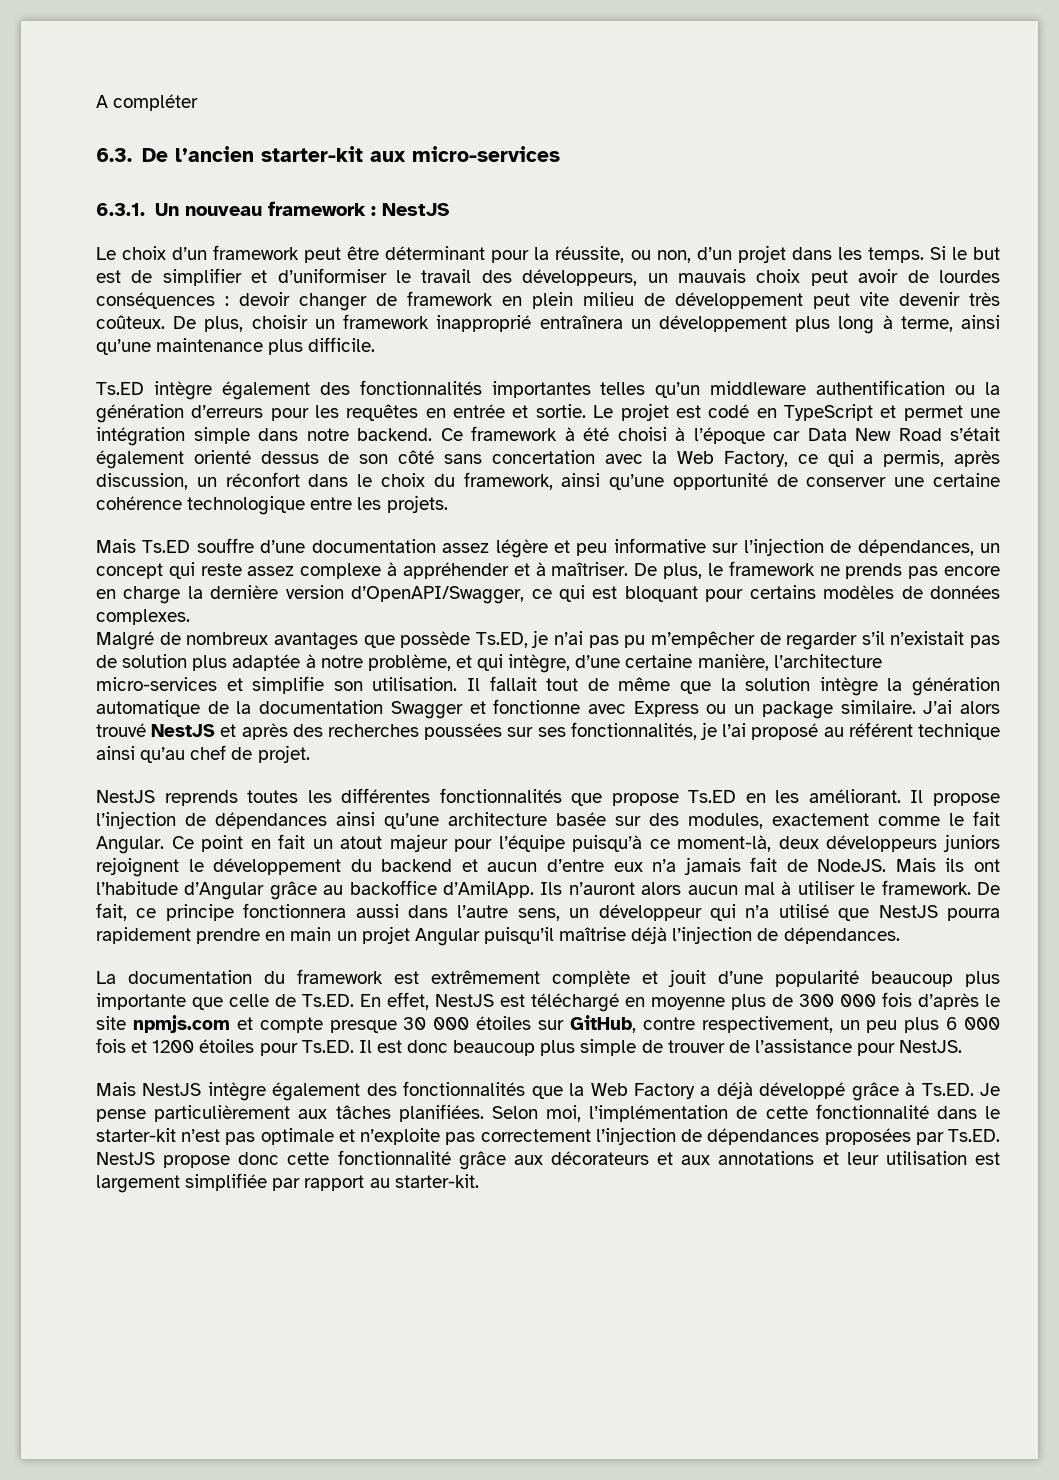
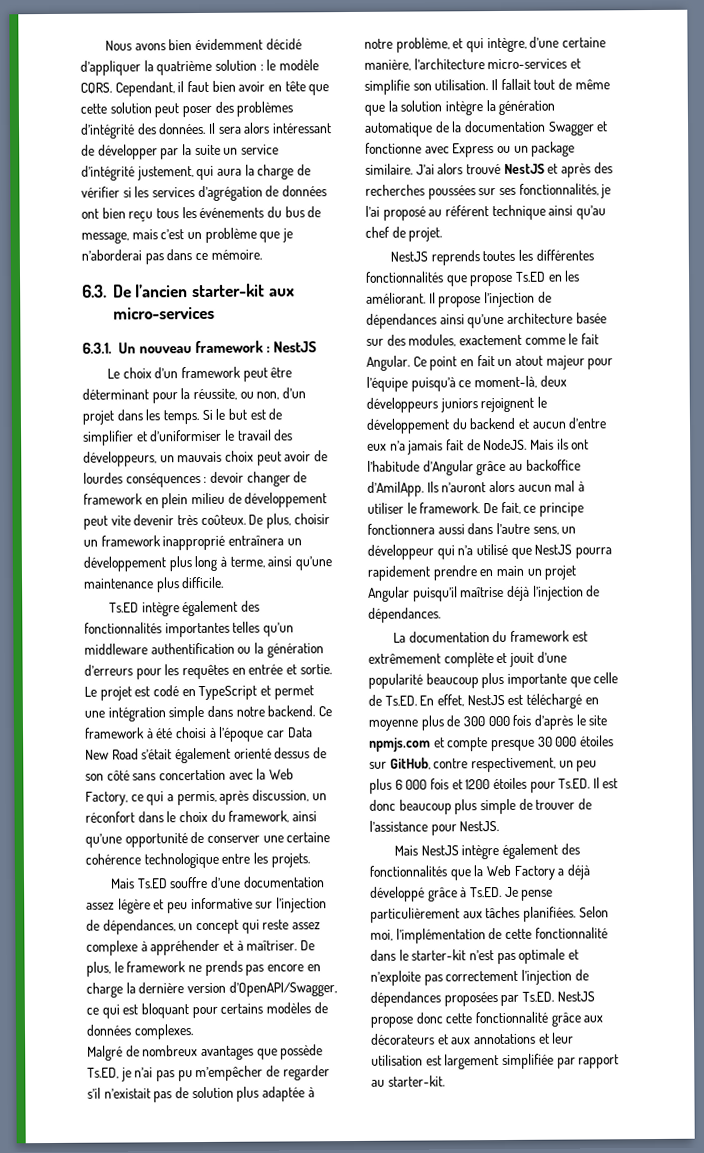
- A compléter
+ Nous avons bien évidemment décidé d’appliquer la quatrième solution : le modèle CQRS. Cependant, il faut bien avoir en tête que cette solution peut poser des problèmes d’intégrité des données. Il sera alors intéressant de développer par la suite un service d’intégrité justement, qui aura la charge de vérifier si les services d’agrégation de données ont bien reçu tous les événements du bus de message, mais c’est un problème que je n’aborderai pas dans ce mémoire.

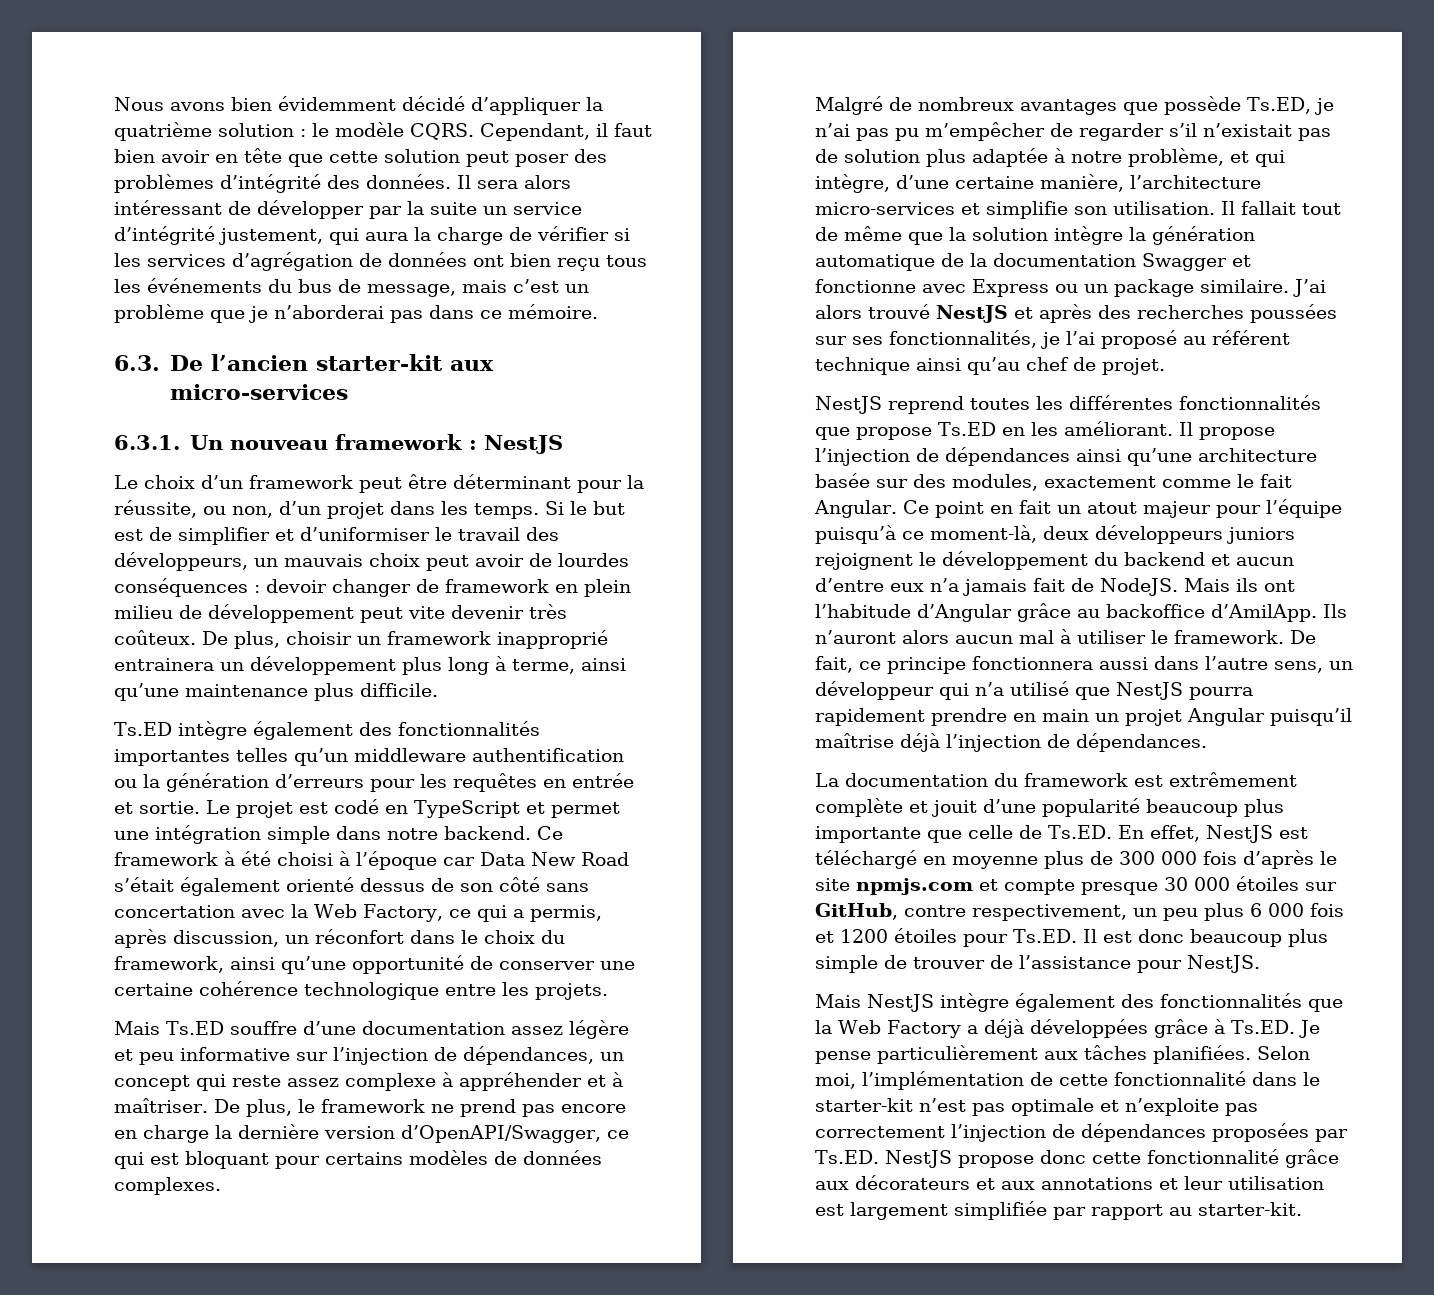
- De plus, choisir un framework inapproprié entraînera un développement plus long à terme, ainsi qu’une maintenance plus difficile.
+ De plus, choisir un framework inapproprié entrainera un développement plus long à terme, ainsi qu’une maintenance plus difficile.
- De plus, le framework ne prends pas encore en charge la dernière version d’OpenAPI/Swagger, ce qui est bloquant pour certains modèles de données complexes.
+ De plus, le framework ne prend pas encore en charge la dernière version d’OpenAPI/Swagger, ce qui est bloquant pour certains modèles de données complexes.
- NestJS reprends toutes les différentes fonctionnalités que propose Ts.ED en les améliorant.
+ NestJS reprend toutes les différentes fonctionnalités que propose Ts.ED en les améliorant.
- Mais NestJS intègre également des fonctionnalités que la Web Factory a déjà développé grâce à Ts.ED. Je pense particulièrement aux tâches planifiées.
+ Mais NestJS intègre également des fonctionnalités que la Web Factory a déjà développées grâce à Ts.ED. Je pense particulièrement aux tâches planifiées.

